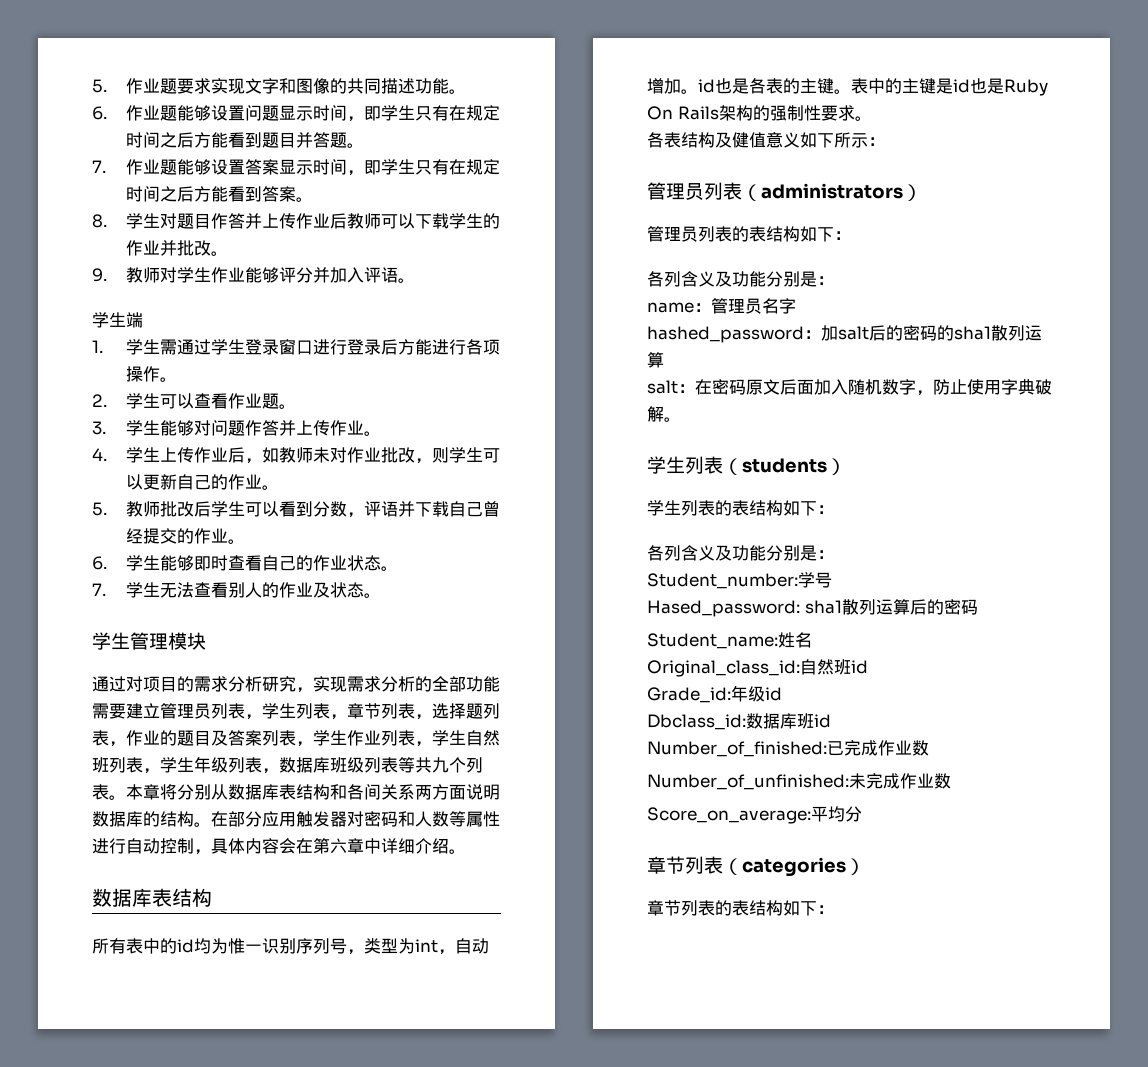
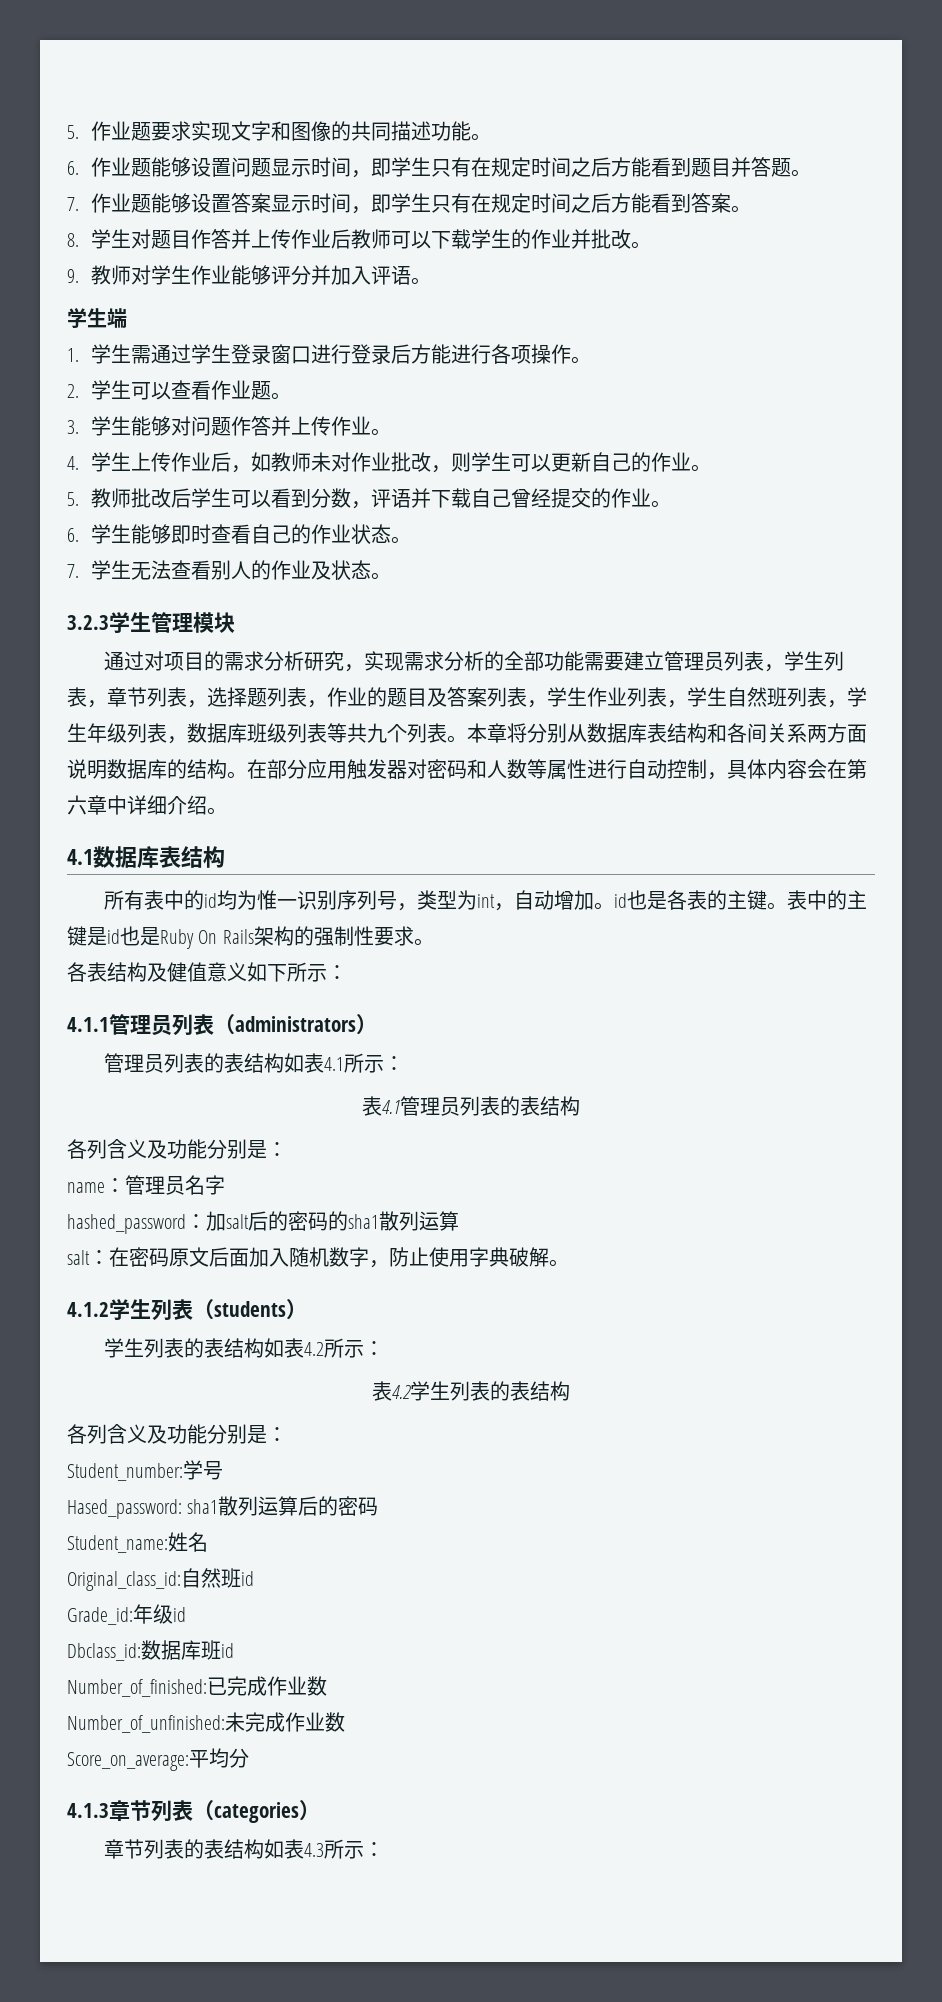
- 学生管理模块
+ 3.2.3学生管理模块
  在部分应用触发器对密码和人数等属性进行自动控制，具体内容会在第六章中详细介绍。
- 数据库表结构
+ 4.1数据库表结构
- 管理员列表（administrators）
+ 4.1.1管理员列表（administrators）
- 管理员列表的表结构如下：
+ 管理员列表的表结构如表4.1所示：
+ 表4.1管理员列表的表结构
- 学生列表（students）
+ 4.1.2学生列表（students）
- 学生列表的表结构如下：
+ 学生列表的表结构如表4.2所示：
+ 表4.2学生列表的表结构
- 章节列表（categories）
+ 4.1.3章节列表（categories）
- 章节列表的表结构如下：
+ 章节列表的表结构如表4.3所示：

